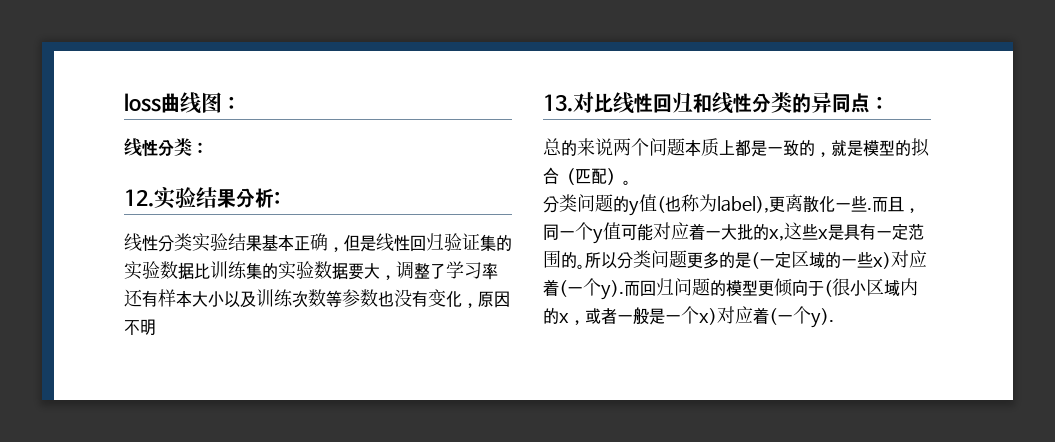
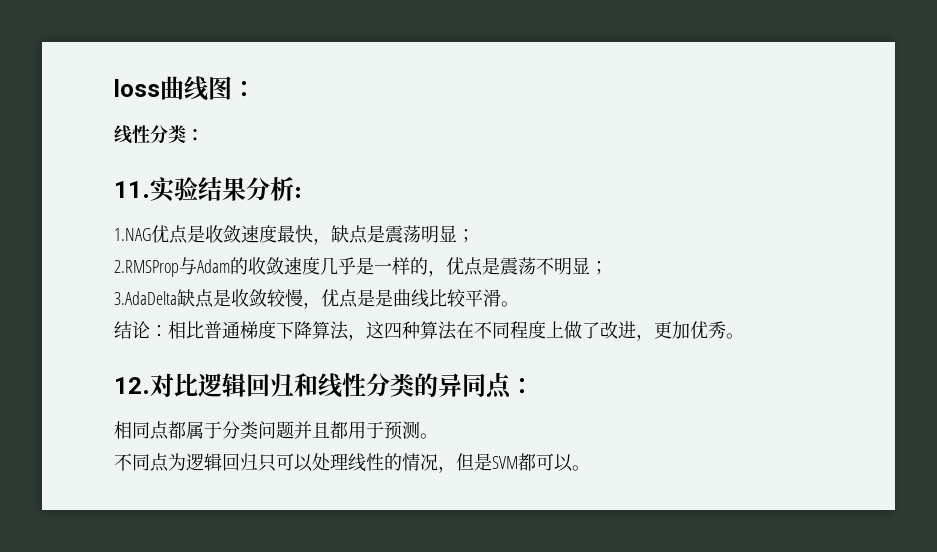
- 12.实验结果分析:
+ 11.实验结果分析:
- 线性分类实验结果基本正确，但是线性回归验证集的实验数据比训练集的实验数据要大，调整了学习率还有样本大小以及训练次数等参数也没有变化，原因不明
- 13.对比线性回归和线性分类的异同点：
+ 1.NAG优点是收敛速度最快，缺点是震荡明显；
+ 2.RMSProp与Adam的收敛速度几乎是一样的，优点是震荡不明显；
+ 3.AdaDelta缺点是收敛较慢，优点是是曲线比较平滑。
+ 结论：相比普通梯度下降算法，这四种算法在不同程度上做了改进，更加优秀。
+ 12.对比逻辑回归和线性分类的异同点：
- 总的来说两个问题本质上都是一致的，就是模型的拟合（匹配）。
- 分类问题的y值(也称为label),更离散化一些.而且，同一个y值可能对应着一大批的x,这些x是具有一定范围的。所以分类问题更多的是(一定区域的一些x)对应着(一个y).而回归问题的模型更倾向于(很小区域内的x，或者一般是一个x)对应着(一个y).
+ 相同点都属于分类问题并且都用于预测。
+ 不同点为逻辑回归只可以处理线性的情况，但是SVM都可以。

